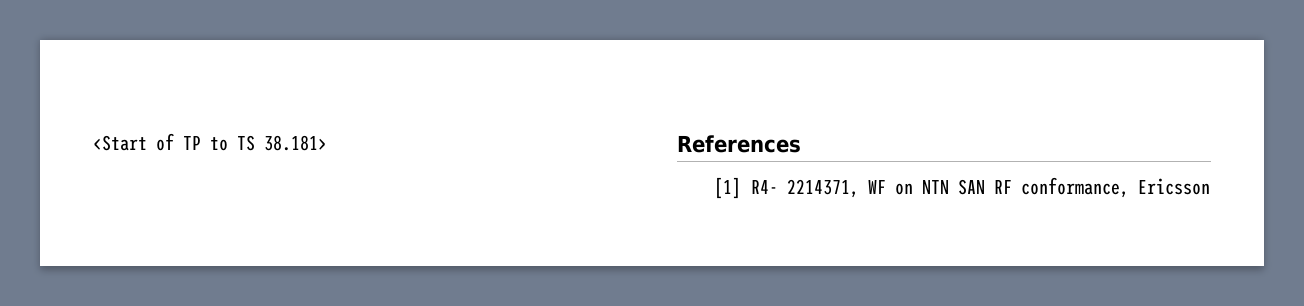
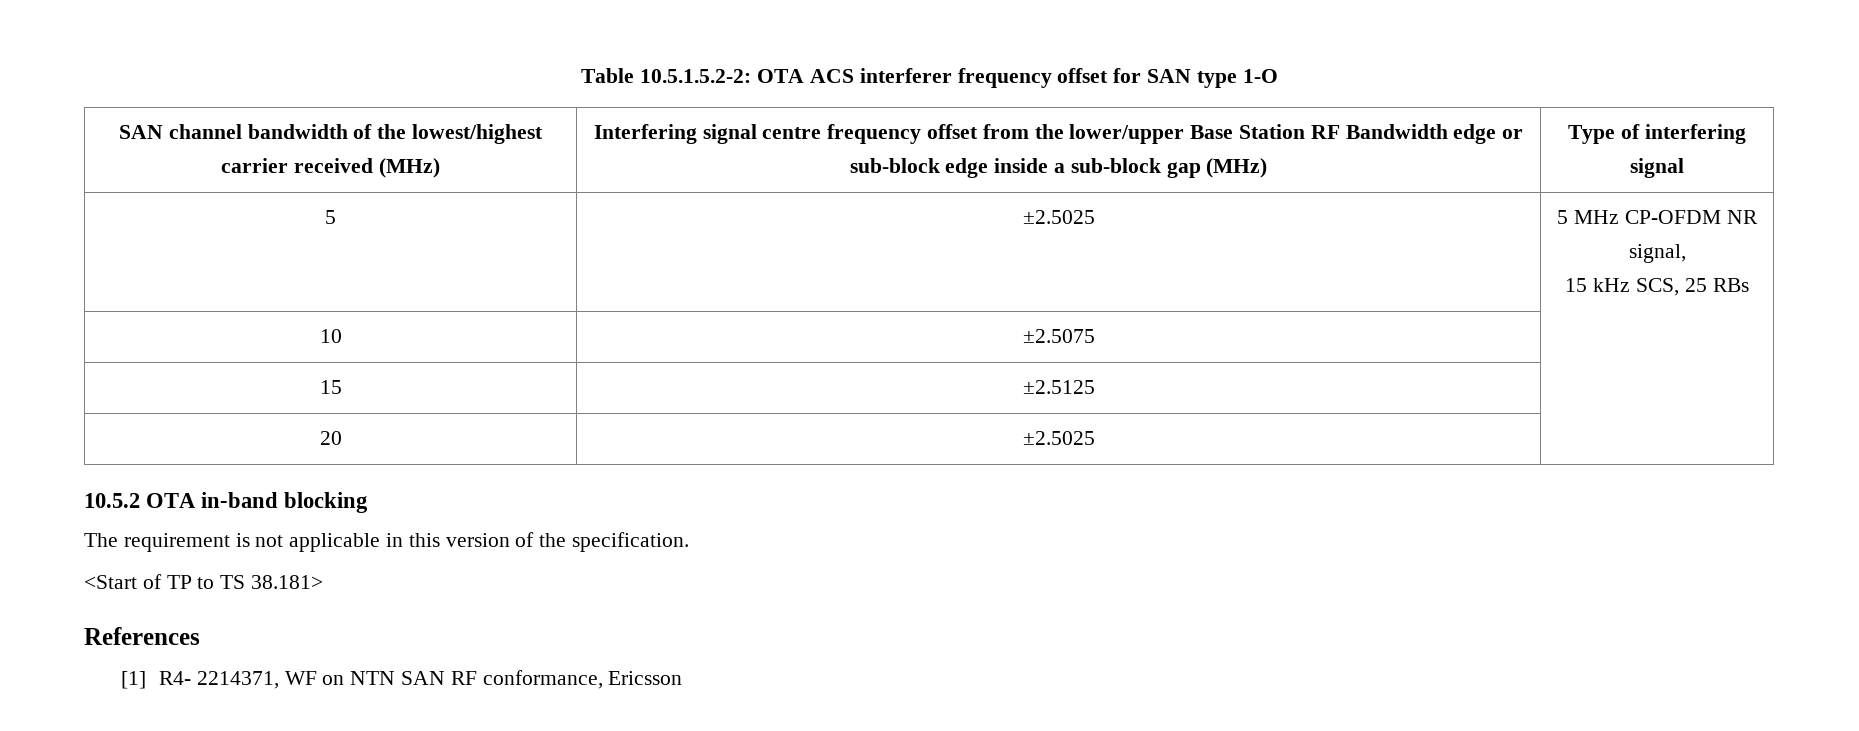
+ Table 10.5.1.5.2-2: OTA ACS interferer frequency offset for SAN type 1-O
+ SAN channel bandwidth of the lowest/highest carrier received (MHz) | Interfering signal centre frequency offset from the lower/upper Base Station RF Bandwidth edge or sub-block edge inside a sub-block gap (MHz) | Type of interfering signal
+ 5 | ±2.5025 | 5 MHz CP-OFDM NR signal,
+ 15 kHz SCS, 25 RBs
+ 10 | ±2.5075 |
+ 15 | ±2.5125 |
+ 20 | ±2.5025 |
+ 10.5.2 OTA in-band blocking
+ The requirement is not applicable in this version of the specification.

